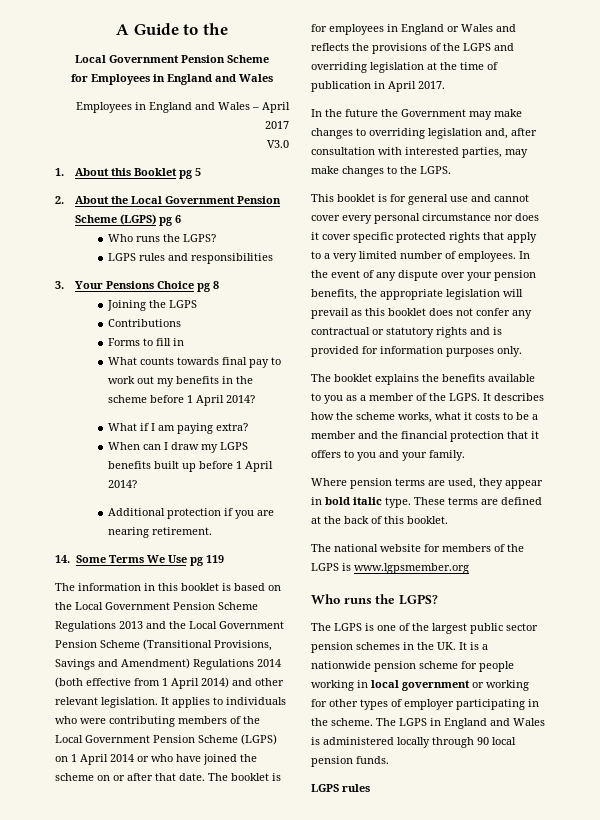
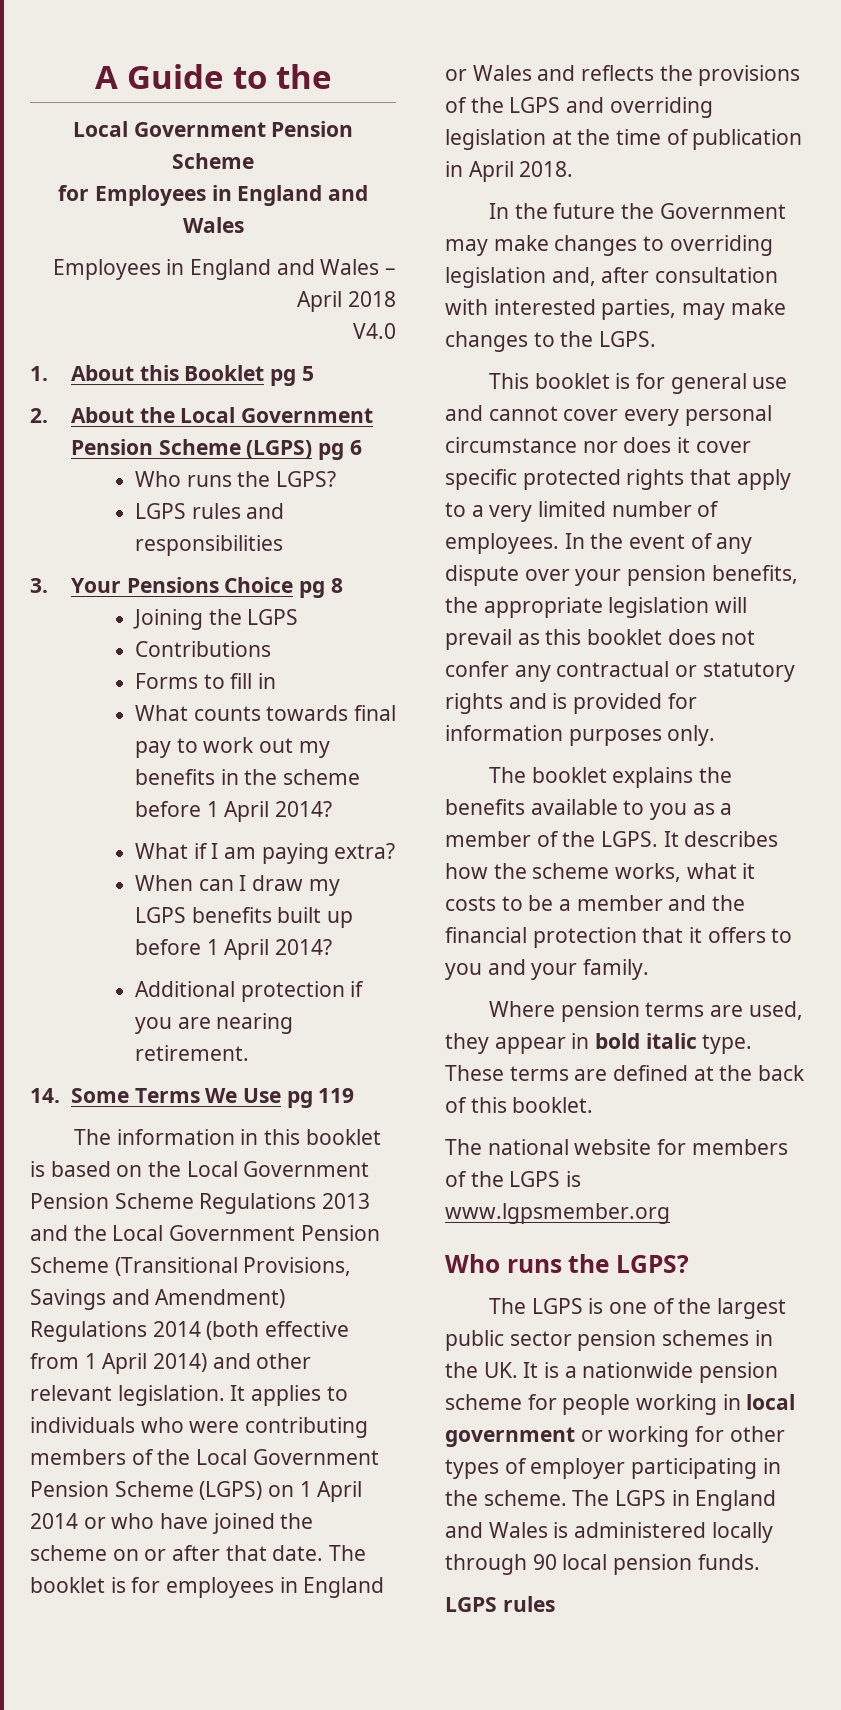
- Employees in England and Wales – April 2017
- V3.0
+ Employees in England and Wales – April 2018
+ V4.0
- The booklet is for employees in England or Wales and reflects the provisions of the LGPS and overriding legislation at the time of publication in April 2017.
+ The booklet is for employees in England or Wales and reflects the provisions of the LGPS and overriding legislation at the time of publication in April 2018.

